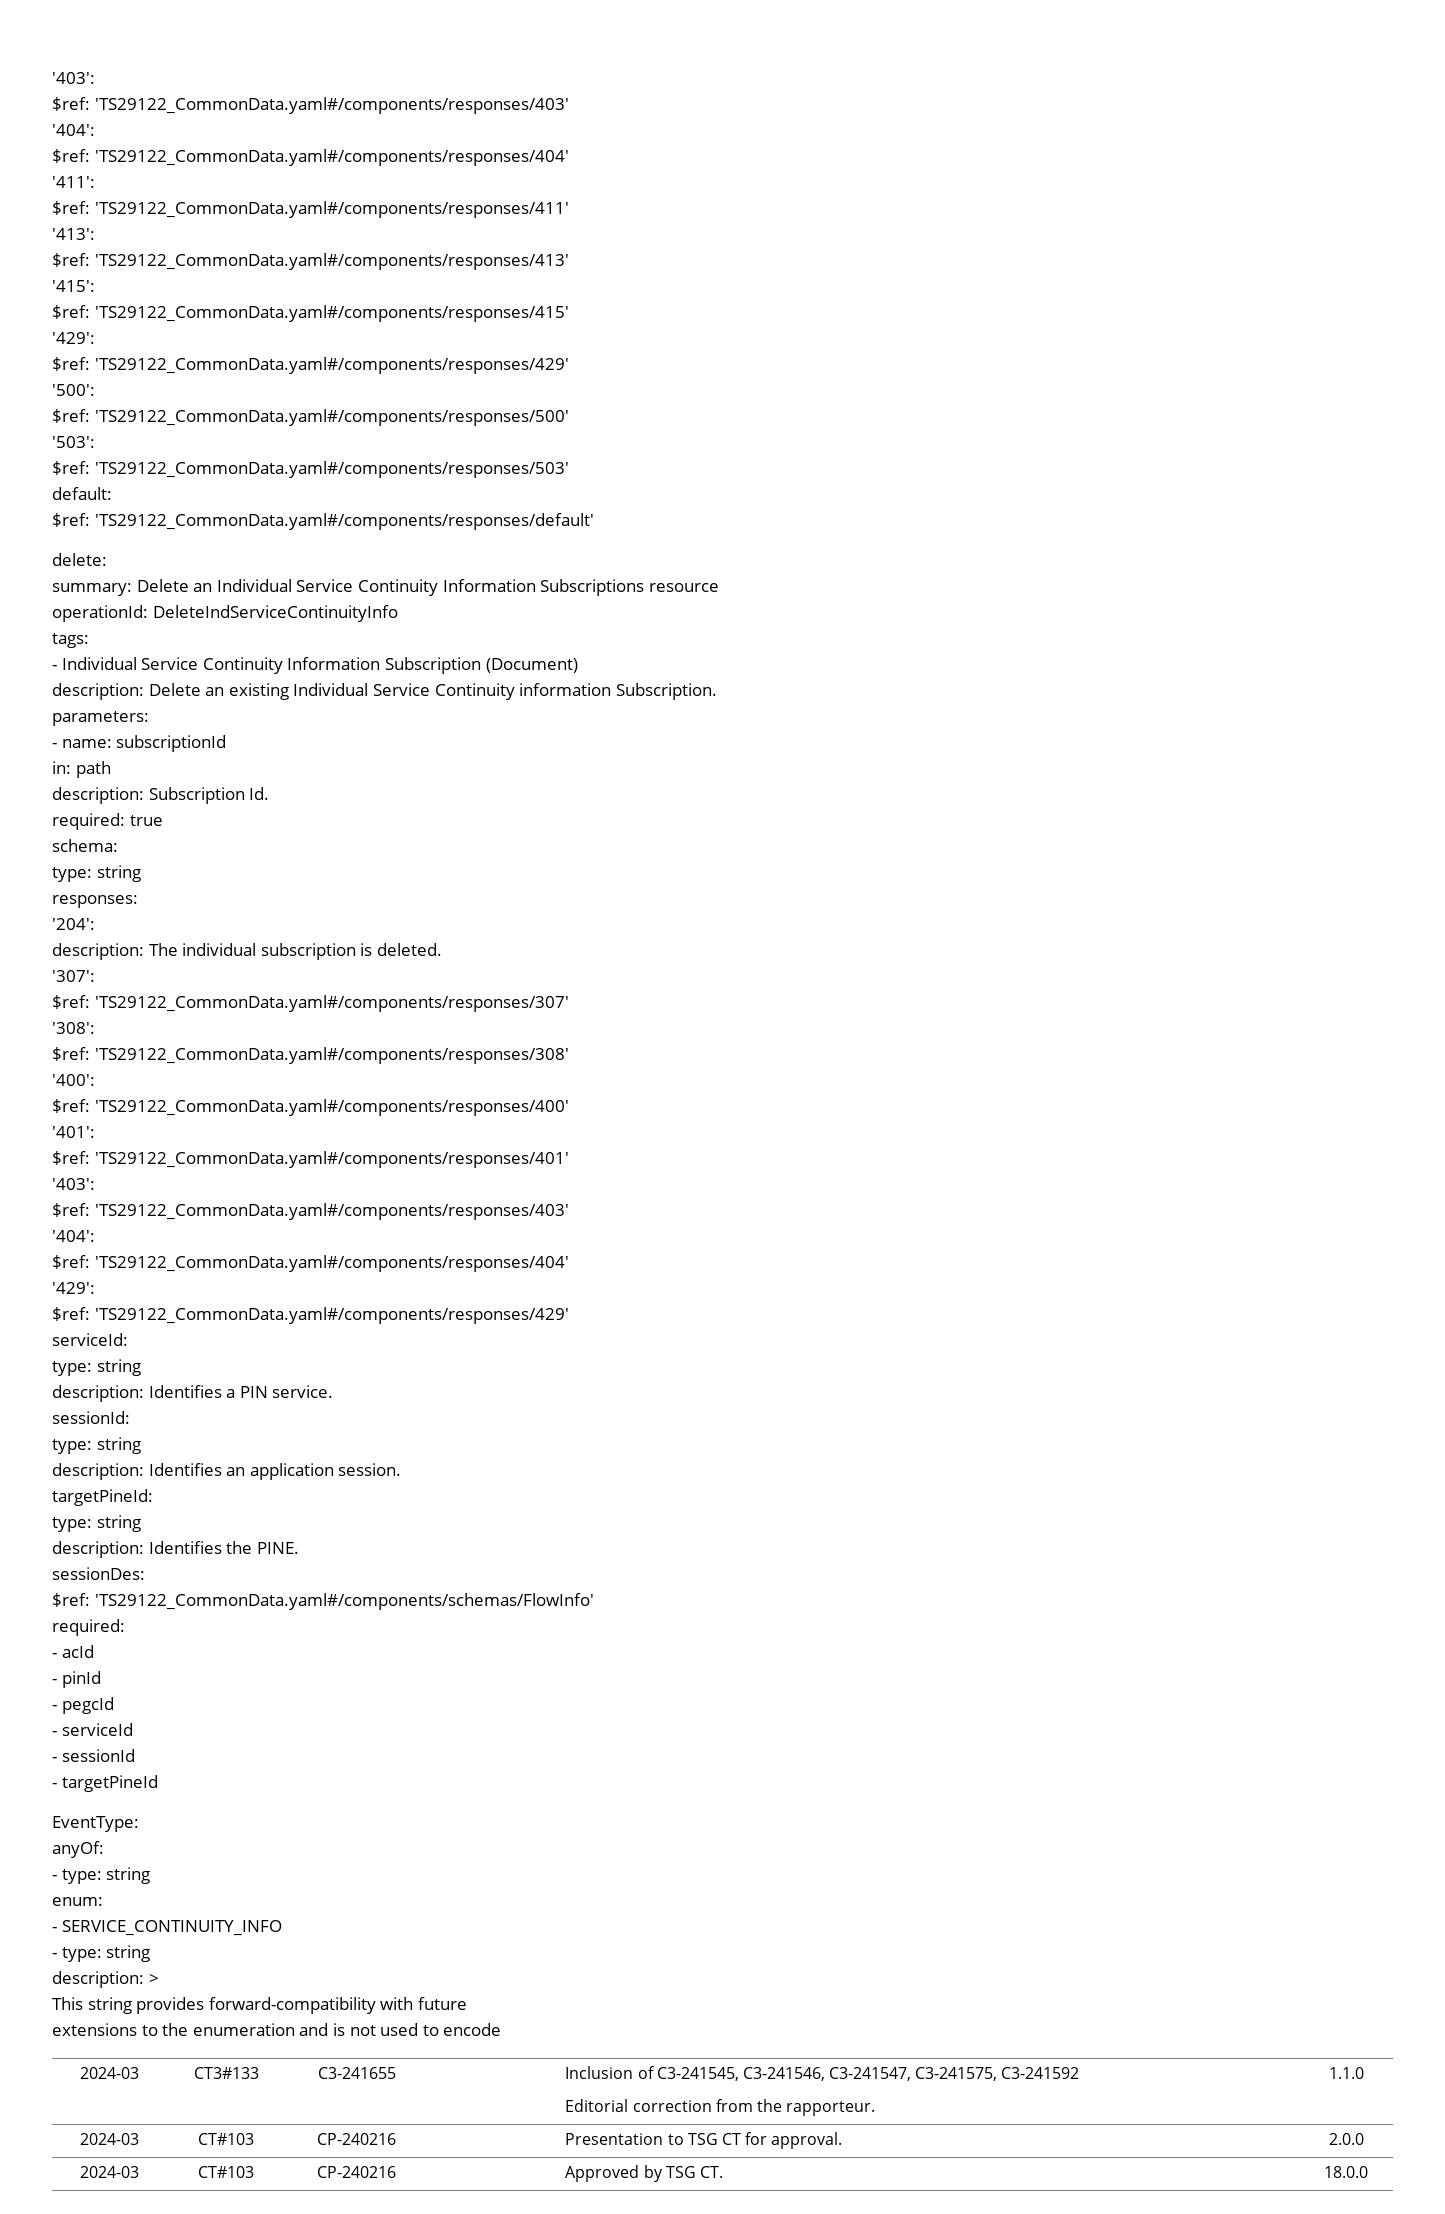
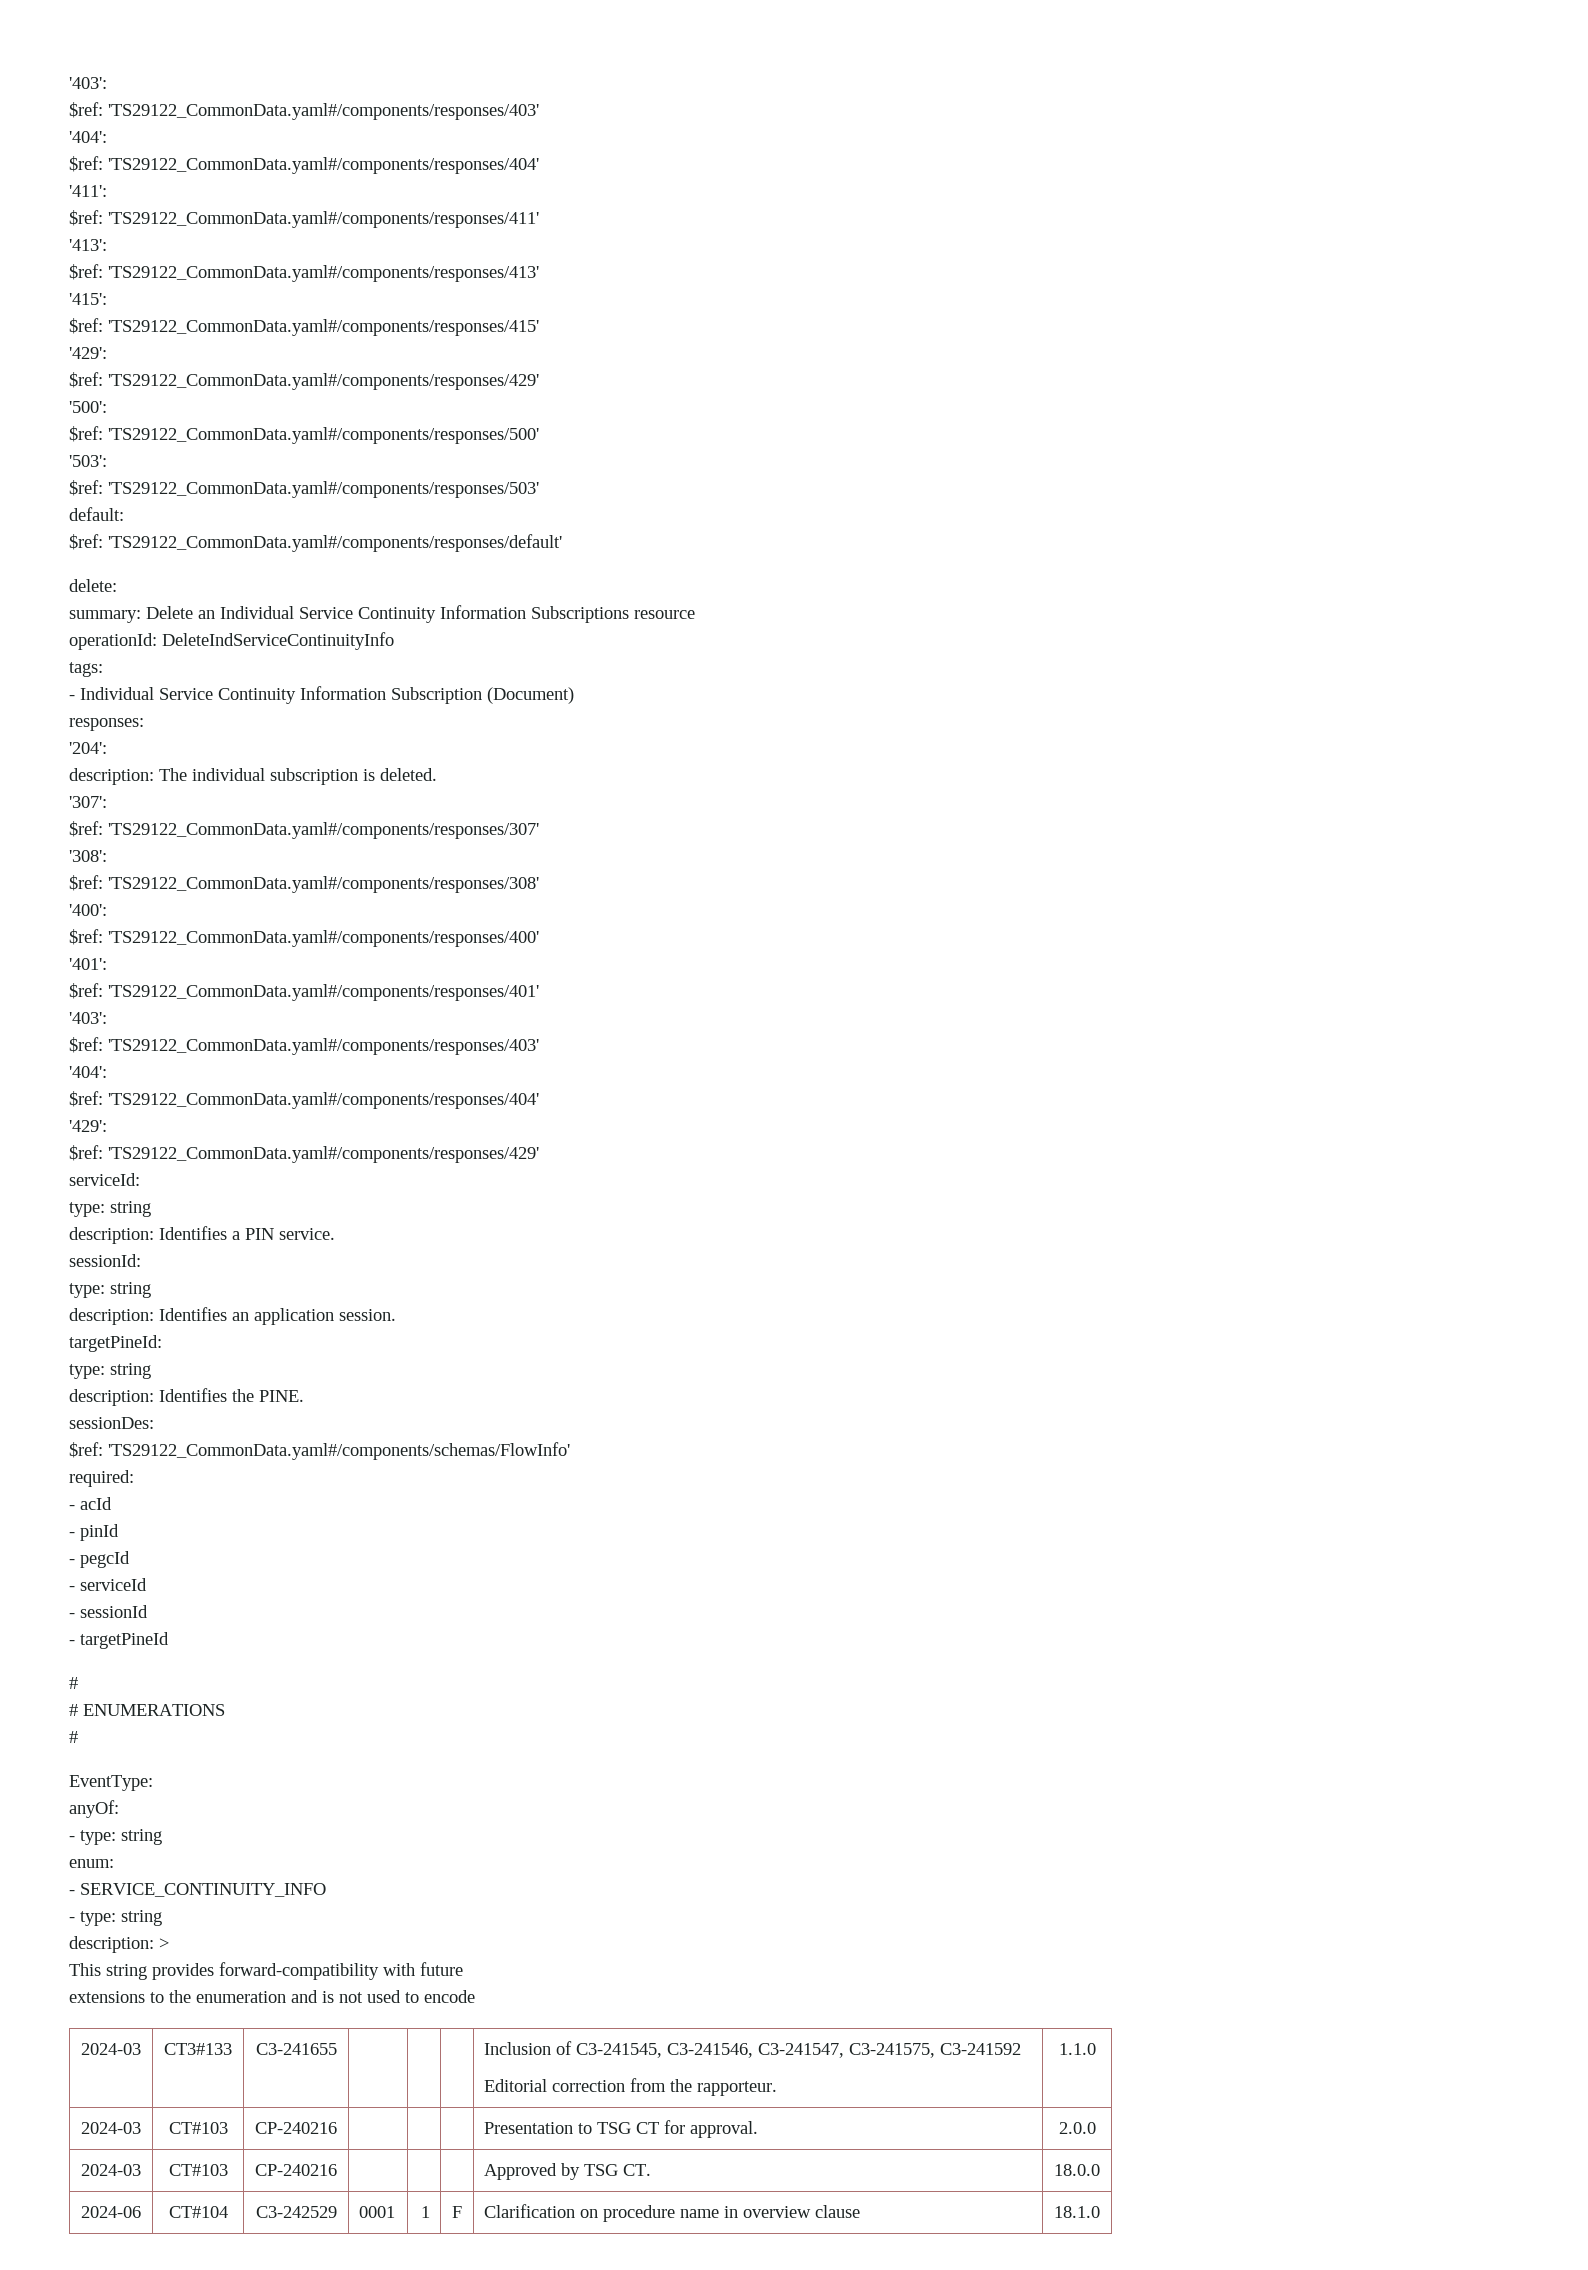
- description: Delete an existing Individual Service Continuity information Subscription.
- parameters:
- - name: subscriptionId
- in: path
- description: Subscription Id.
- required: true
- schema:
- type: string
  - targetPineId
+ #
+ # ENUMERATIONS
+ #
+ 2024-06 | CT#104 | C3-242529 | 0001 | 1 | F | Clarification on procedure name in overview clause | 18.1.0

